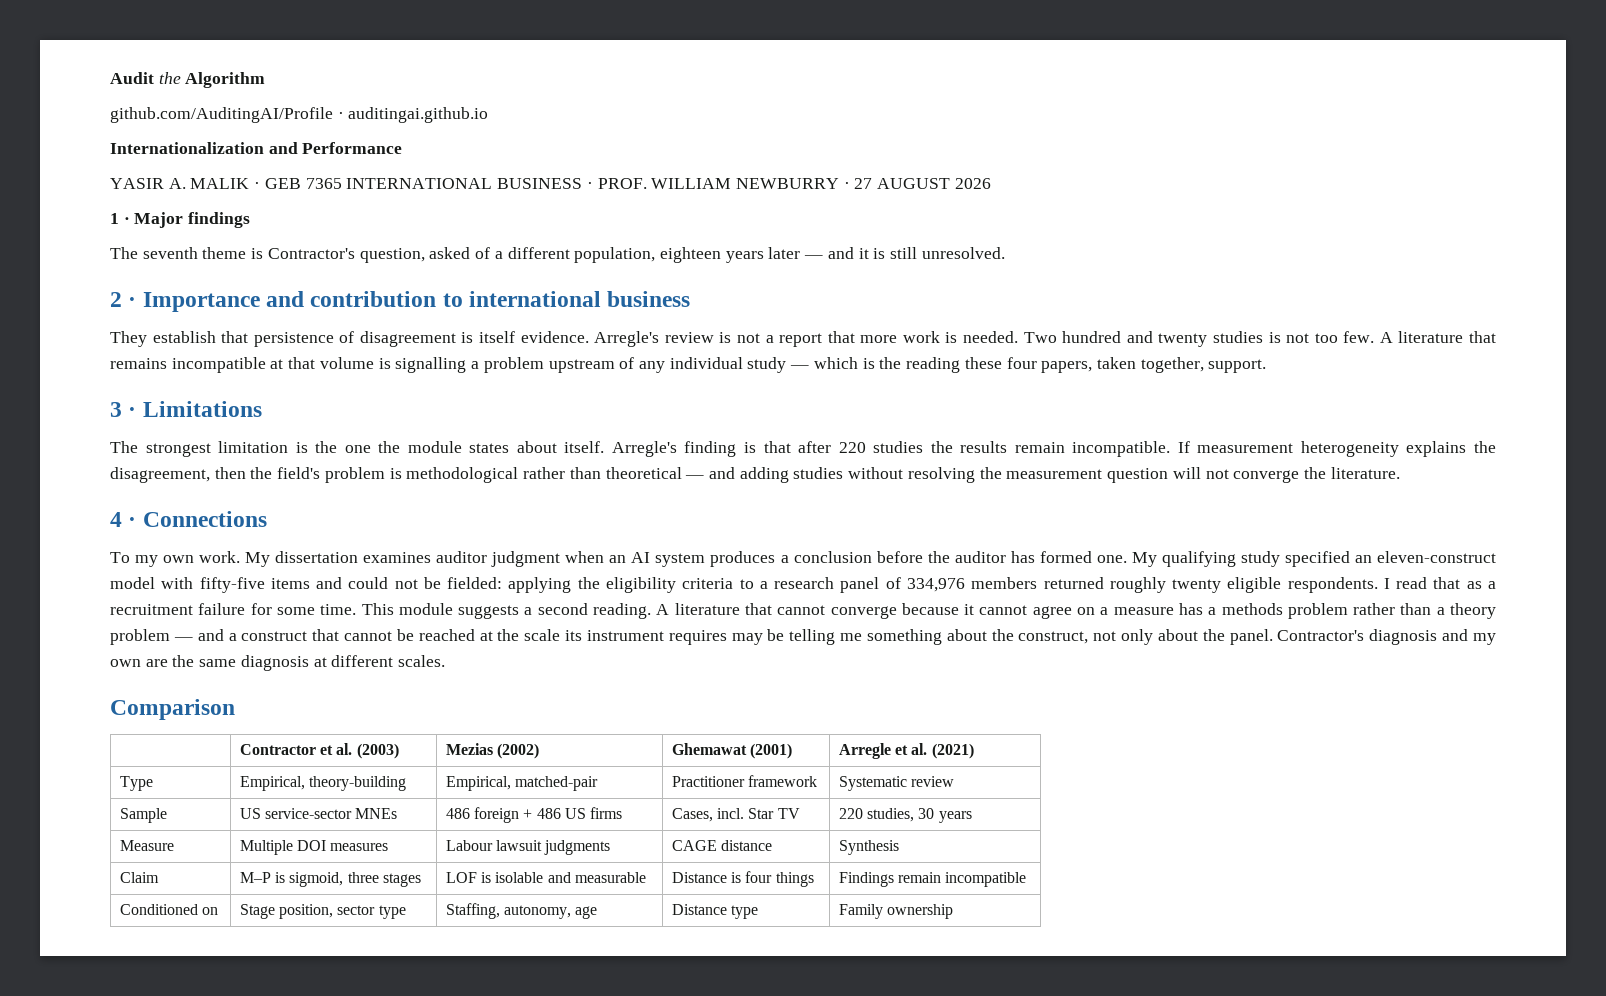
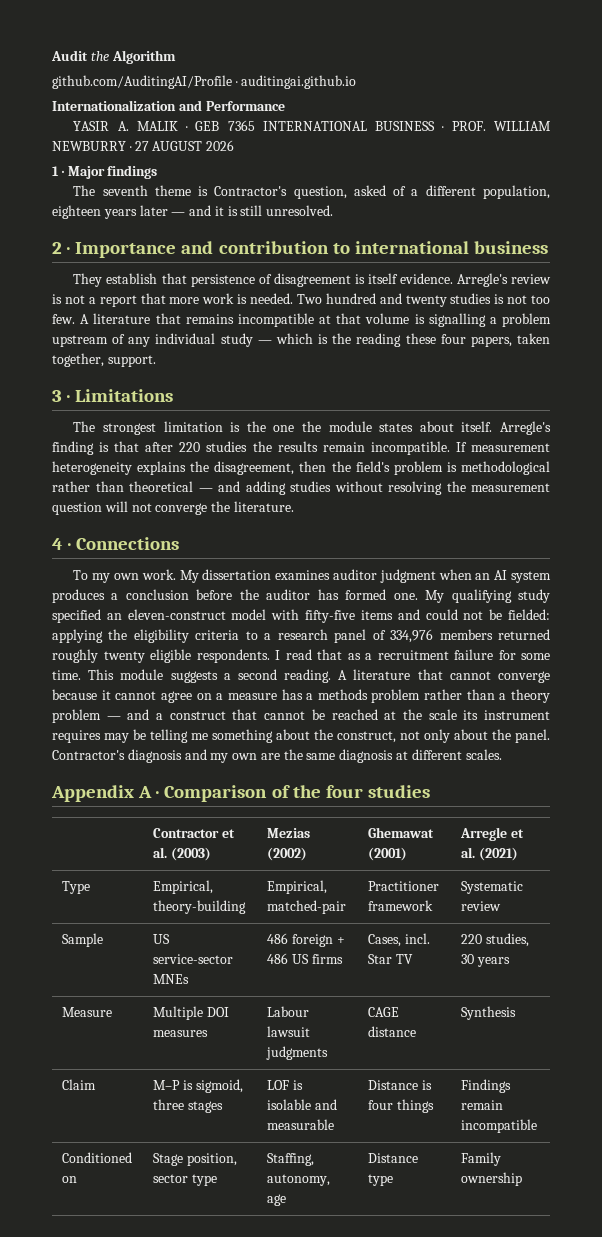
- Comparison
+ Appendix A · Comparison of the four studies

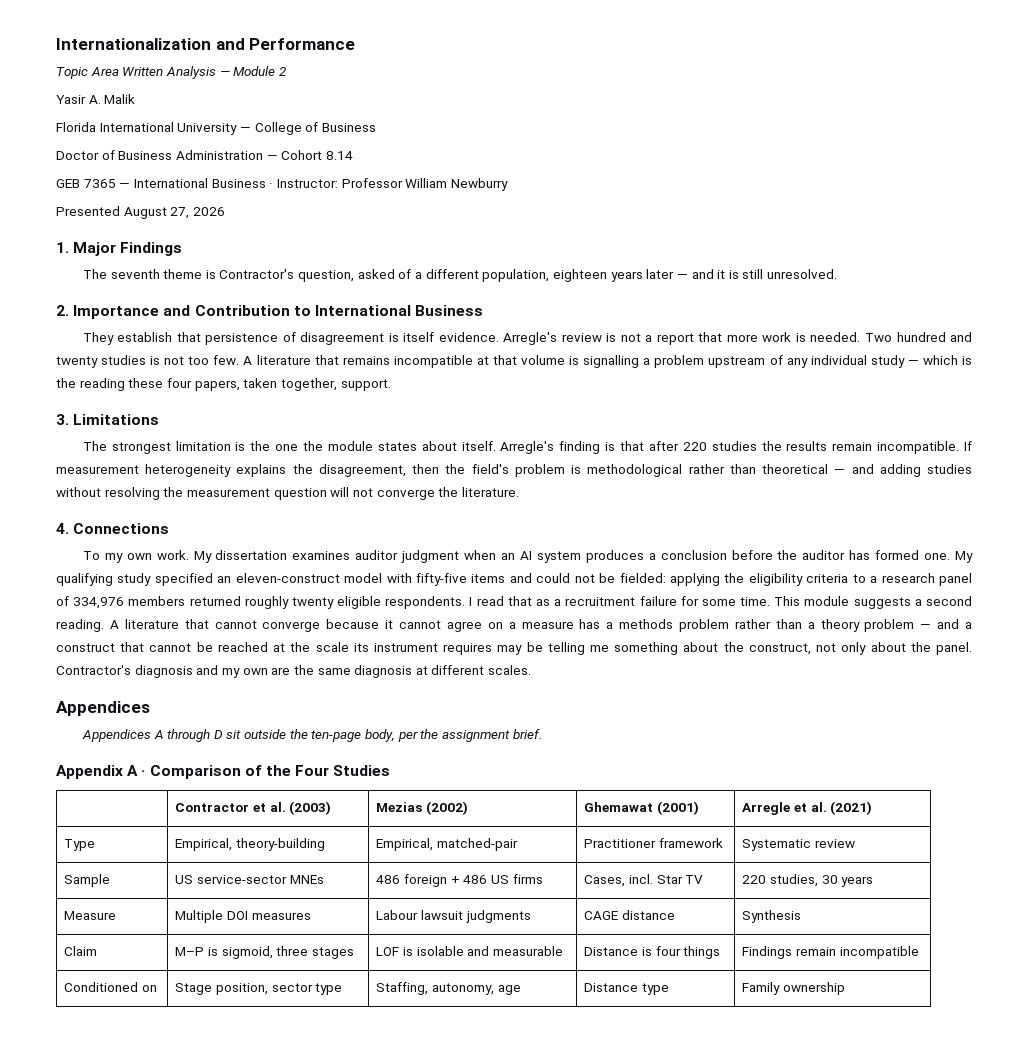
- Audit the Algorithm
- github.com/AuditingAI/Profile · auditingai.github.io
  Internationalization and Performance
- YASIR A. MALIK · GEB 7365 INTERNATIONAL BUSINESS · PROF. WILLIAM NEWBURRY · 27 AUGUST 2026
- 1 · Major findings
+ Topic Area Written Analysis — Module 2
+ Yasir A. Malik
+ Florida International University — College of Business
+ Doctor of Business Administration — Cohort 8.14
+ GEB 7365 — International Business · Instructor: Professor William Newburry
+ Presented August 27, 2026
+ 1. Major Findings
- 2 · Importance and contribution to international business
+ 2. Importance and Contribution to International Business
- 3 · Limitations
+ 3. Limitations
- 4 · Connections
+ 4. Connections
  Contractor's diagnosis and my own are the same diagnosis at different scales.
+ Appendices
+ Appendices A through D sit outside the ten-page body, per the assignment brief.
- Appendix A · Comparison of the four studies
+ Appendix A · Comparison of the Four Studies

